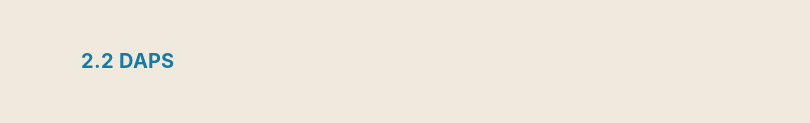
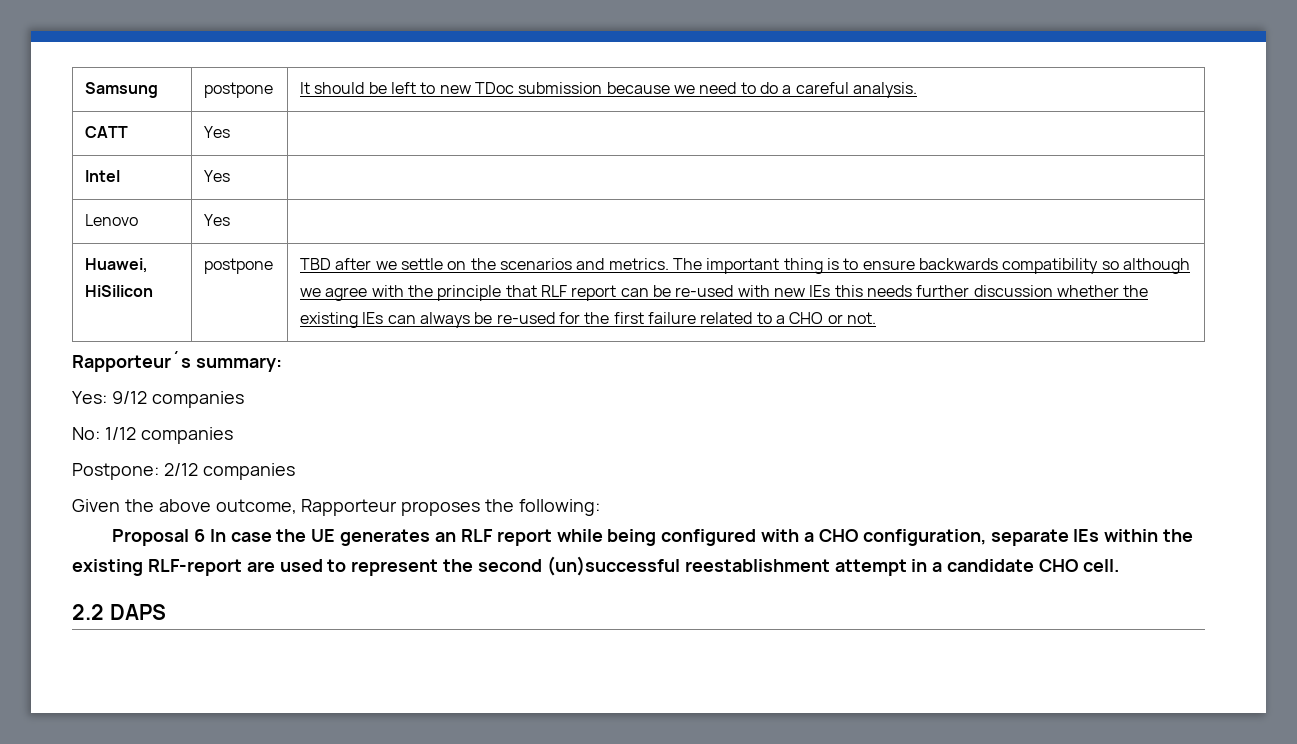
+ Samsung | postpone | It should be left to new TDoc submission because we need to do a careful analysis.
+ CATT | Yes |
+ Intel | Yes |
+ Lenovo | Yes |
+ Huawei, HiSilicon | postpone | TBD after we settle on the scenarios and metrics. The important thing is to ensure backwards compatibility so although we agree with the principle that RLF report can be re-used with new IEs this needs further discussion whether the existing IEs can always be re-used for the first failure related to a CHO or not.
+ Rapporteur´s summary:
+ Yes: 9/12 companies
+ No: 1/12 companies
+ Postpone: 2/12 companies
+ Given the above outcome, Rapporteur proposes the following:
+ Proposal 6 In case the UE generates an RLF report while being configured with a CHO configuration, separate IEs within the existing RLF-report are used to represent the second (un)successful reestablishment attempt in a candidate CHO cell.

